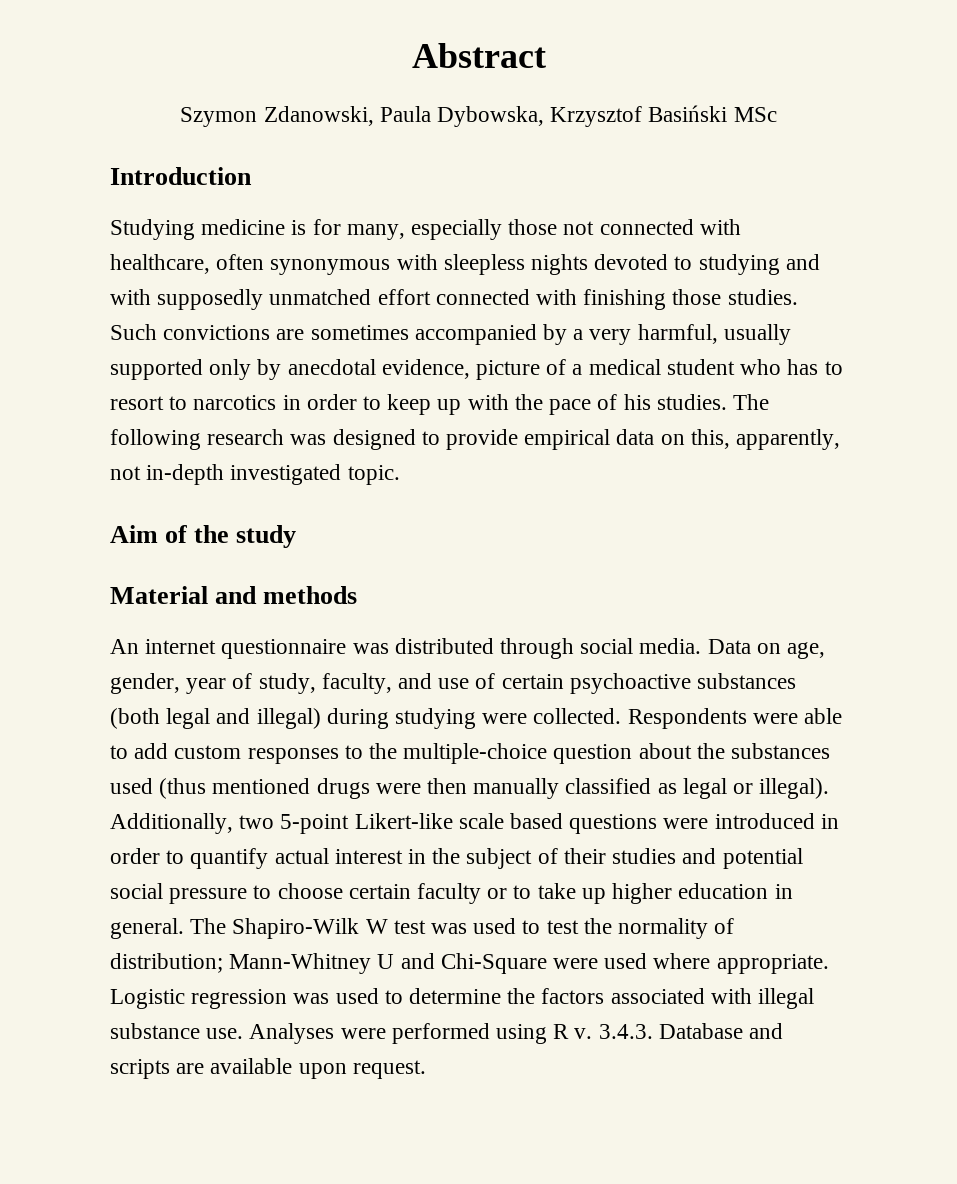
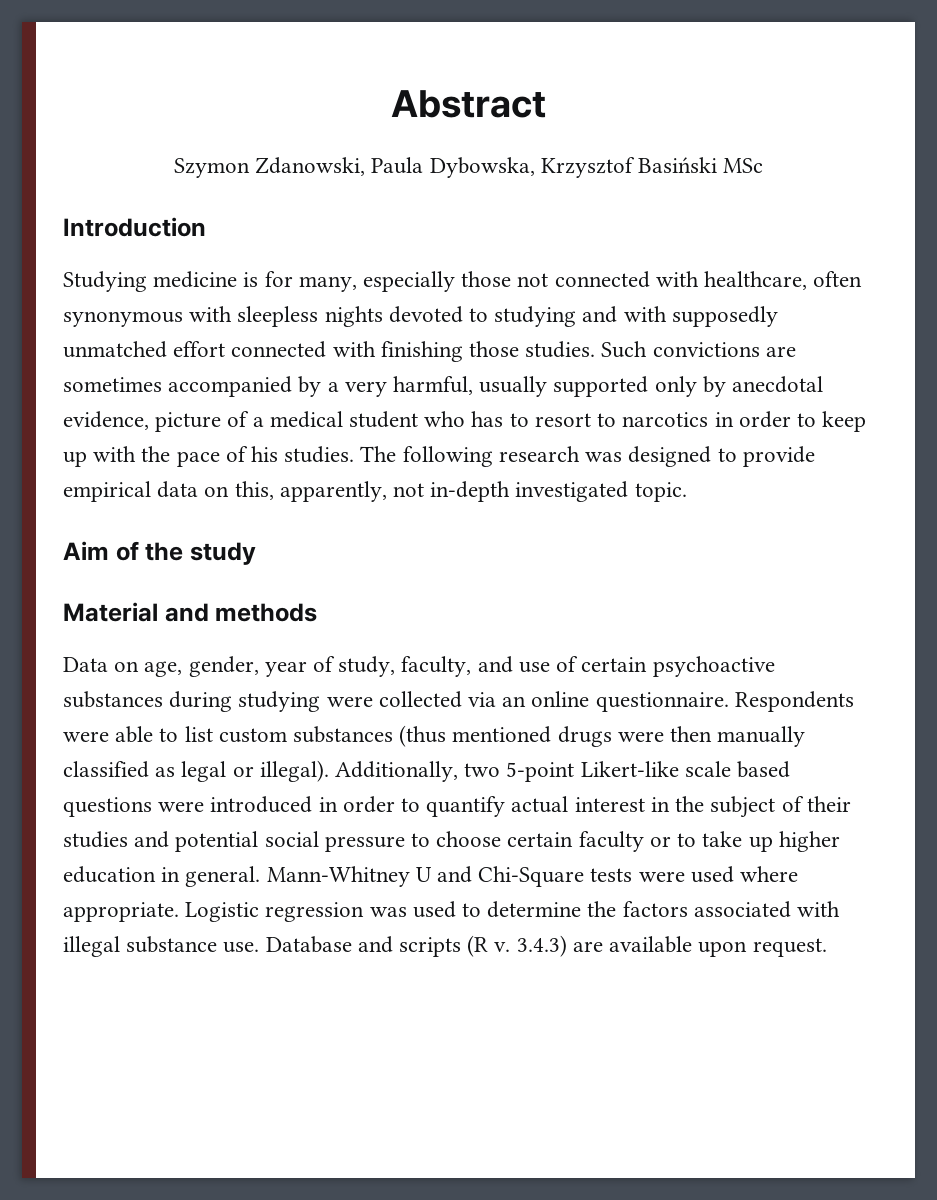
- An internet questionnaire was distributed through social media. Data on age, gender, year of study, faculty, and use of certain psychoactive substances (both legal and illegal) during studying were collected. Respondents were able to add custom responses to the multiple-choice question about the substances used (thus mentioned drugs were then manually classified as legal or illegal).
+ Data on age, gender, year of study, faculty, and use of certain psychoactive substances during studying were collected via an online questionnaire. Respondents were able to list custom substances (thus mentioned drugs were then manually classified as legal or illegal).
- The Shapiro-Wilk W test was used to test the normality of distribution; Mann-Whitney U and Chi-Square were used where appropriate.
+ Mann-Whitney U and Chi-Square tests were used where appropriate.
- Analyses were performed using R v. 3.4.3. Database and scripts are available upon request.
+ Database and scripts (R v. 3.4.3) are available upon request.

